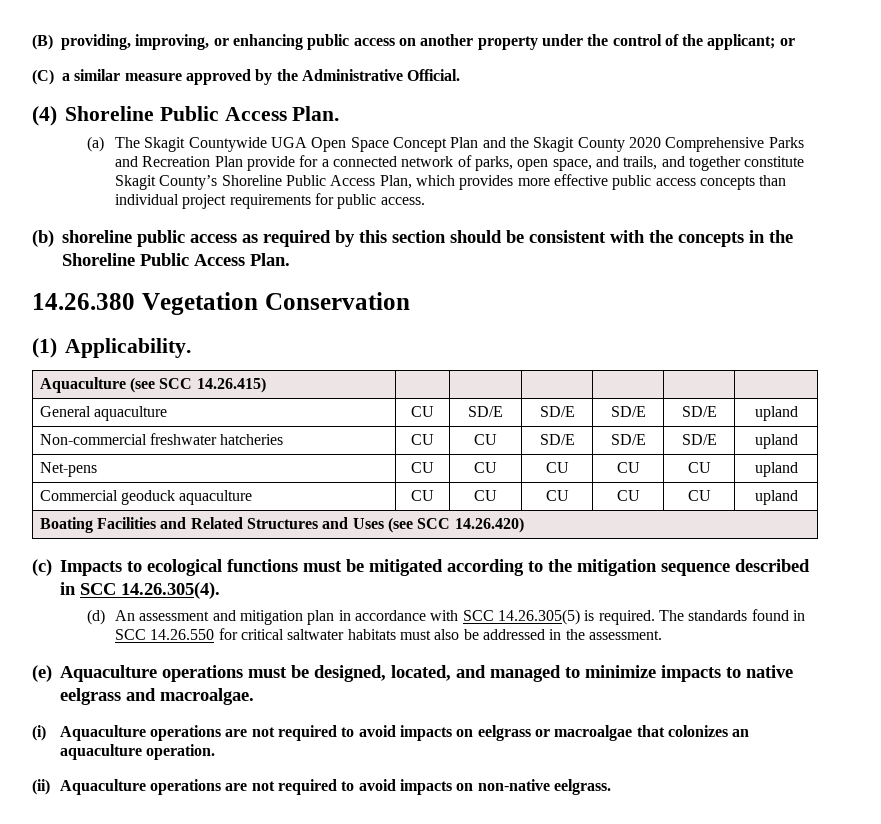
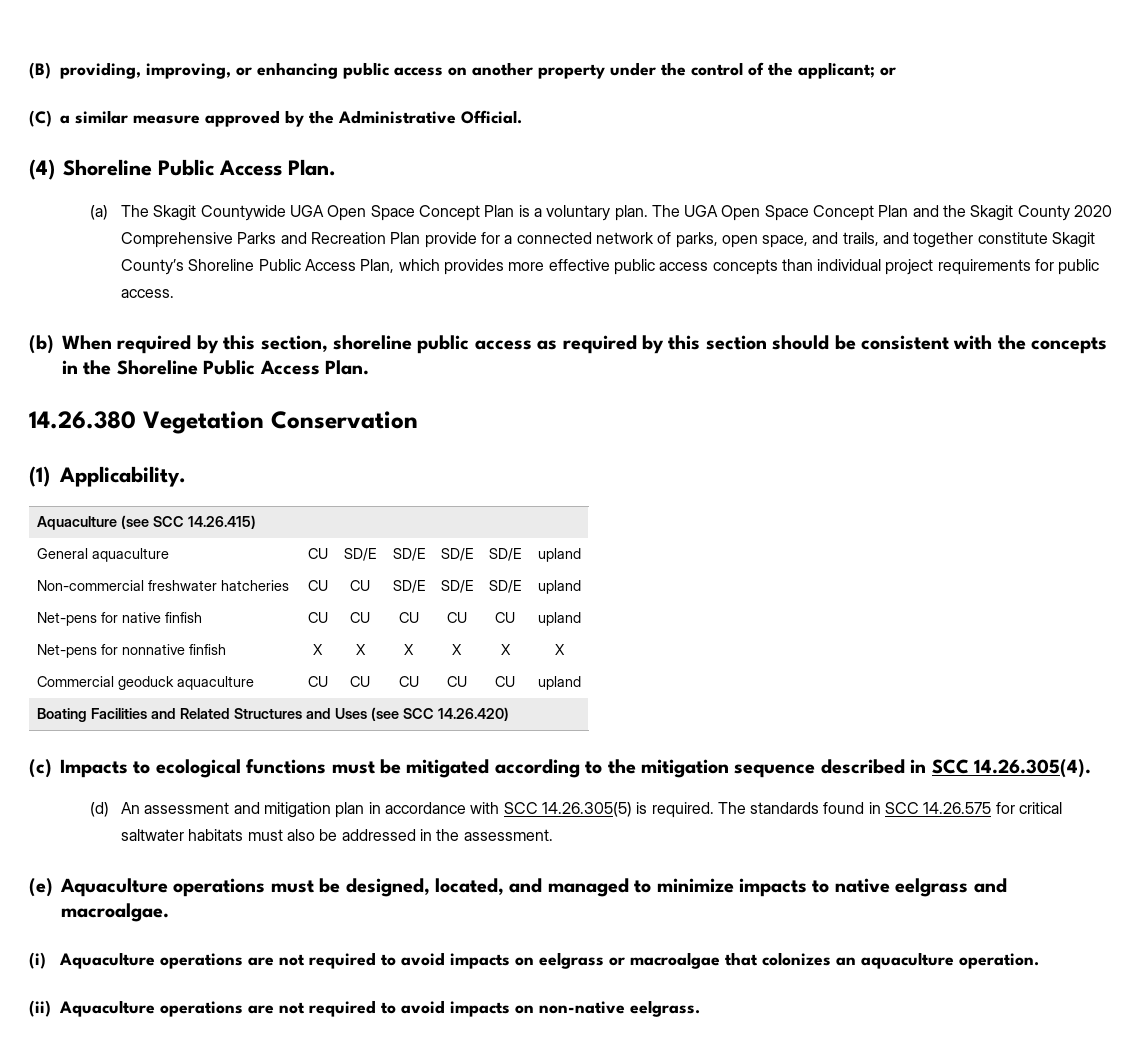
- (a) The Skagit Countywide UGA Open Space Concept Plan and the Skagit County 2020 Comprehensive Parks and Recreation Plan provide for a connected network of parks, open space, and trails, and together constitute Skagit County’s Shoreline Public Access Plan, which provides more effective public access concepts than individual project requirements for public access.
+ (a) The Skagit Countywide UGA Open Space Concept Plan is a voluntary plan. The UGA Open Space Concept Plan and the Skagit County 2020 Comprehensive Parks and Recreation Plan provide for a connected network of parks, open space, and trails, and together constitute Skagit County’s Shoreline Public Access Plan, which provides more effective public access concepts than individual project requirements for public access.
- (b) shoreline public access as required by this section should be consistent with the concepts in the Shoreline Public Access Plan.
+ (b) When required by this section, shoreline public access as required by this section should be consistent with the concepts in the Shoreline Public Access Plan.
- Net-pens | CU | CU | CU | CU | CU | upland
+ Net-pens for native finfish | CU | CU | CU | CU | CU | upland
+ Net-pens for nonnative finfish | X | X | X | X | X | X
- The standards found in SCC 14.26.550 for critical saltwater habitats must also be addressed in the assessment.
+ The standards found in SCC 14.26.575 for critical saltwater habitats must also be addressed in the assessment.

